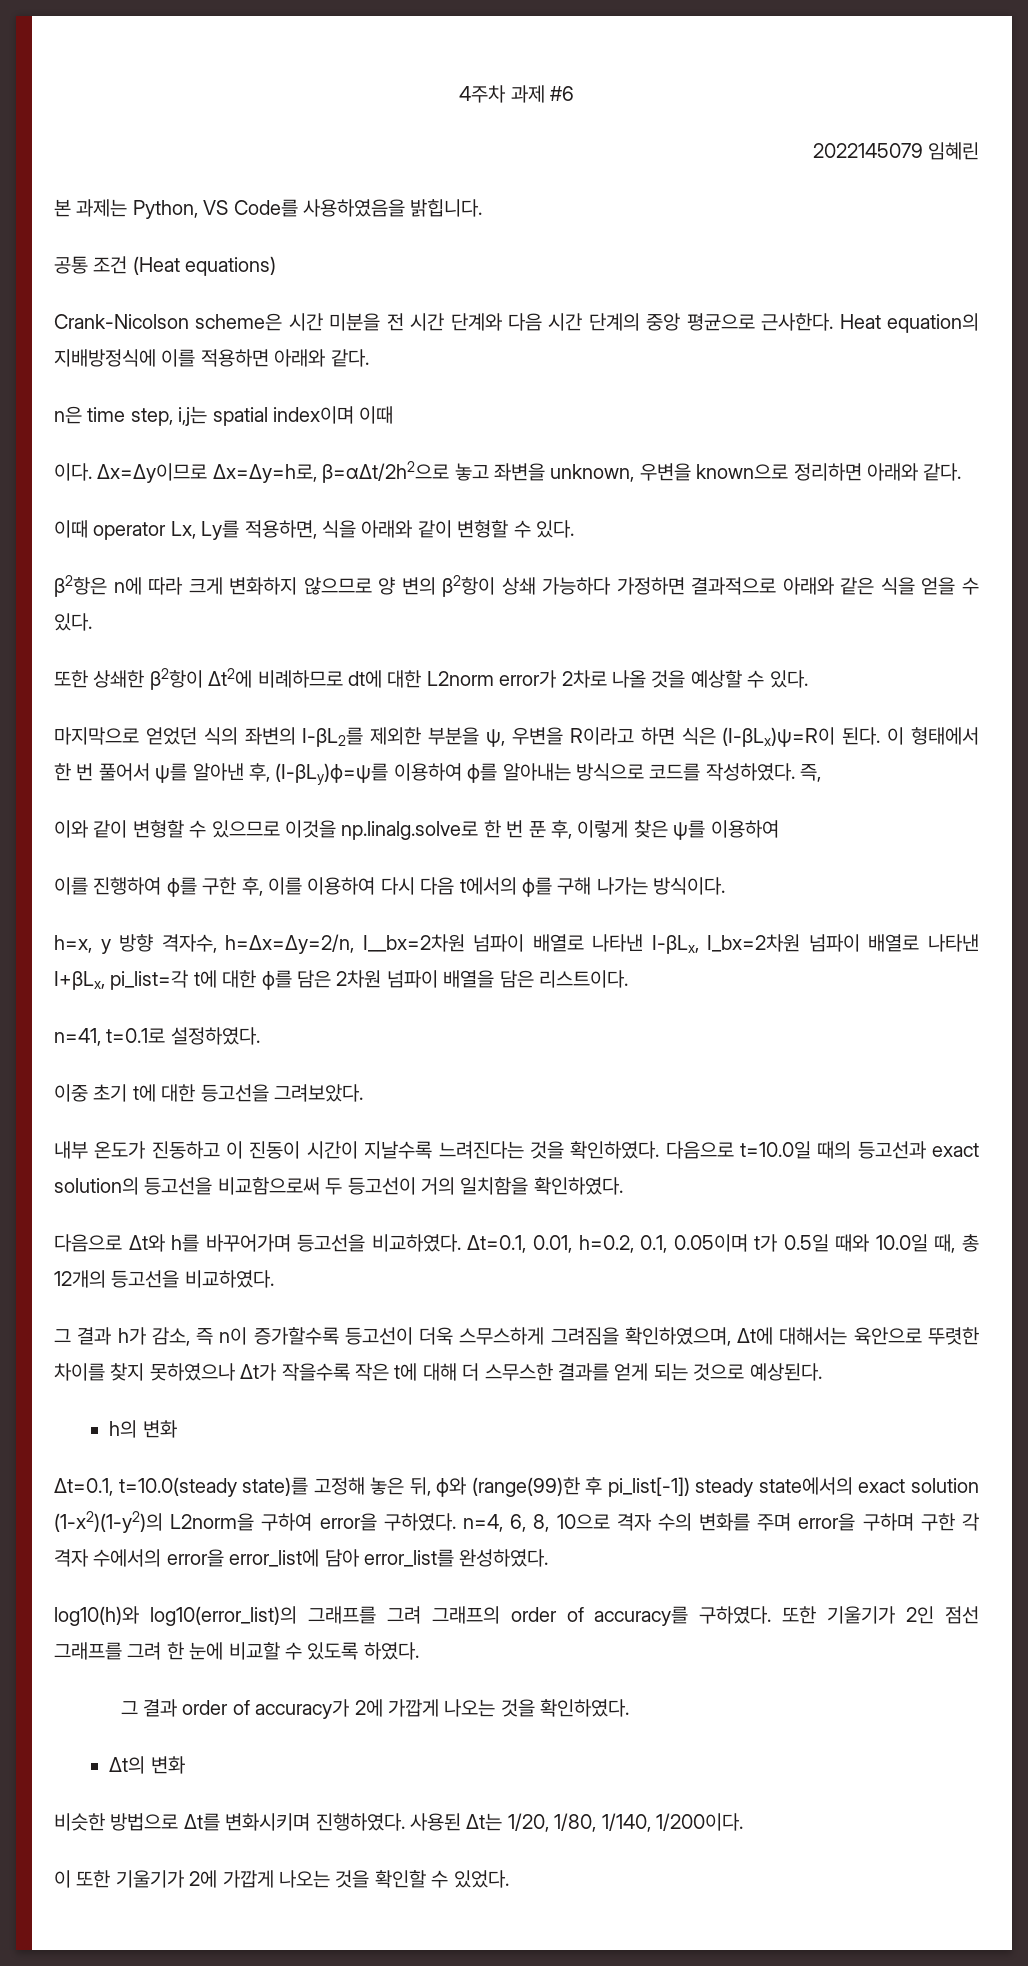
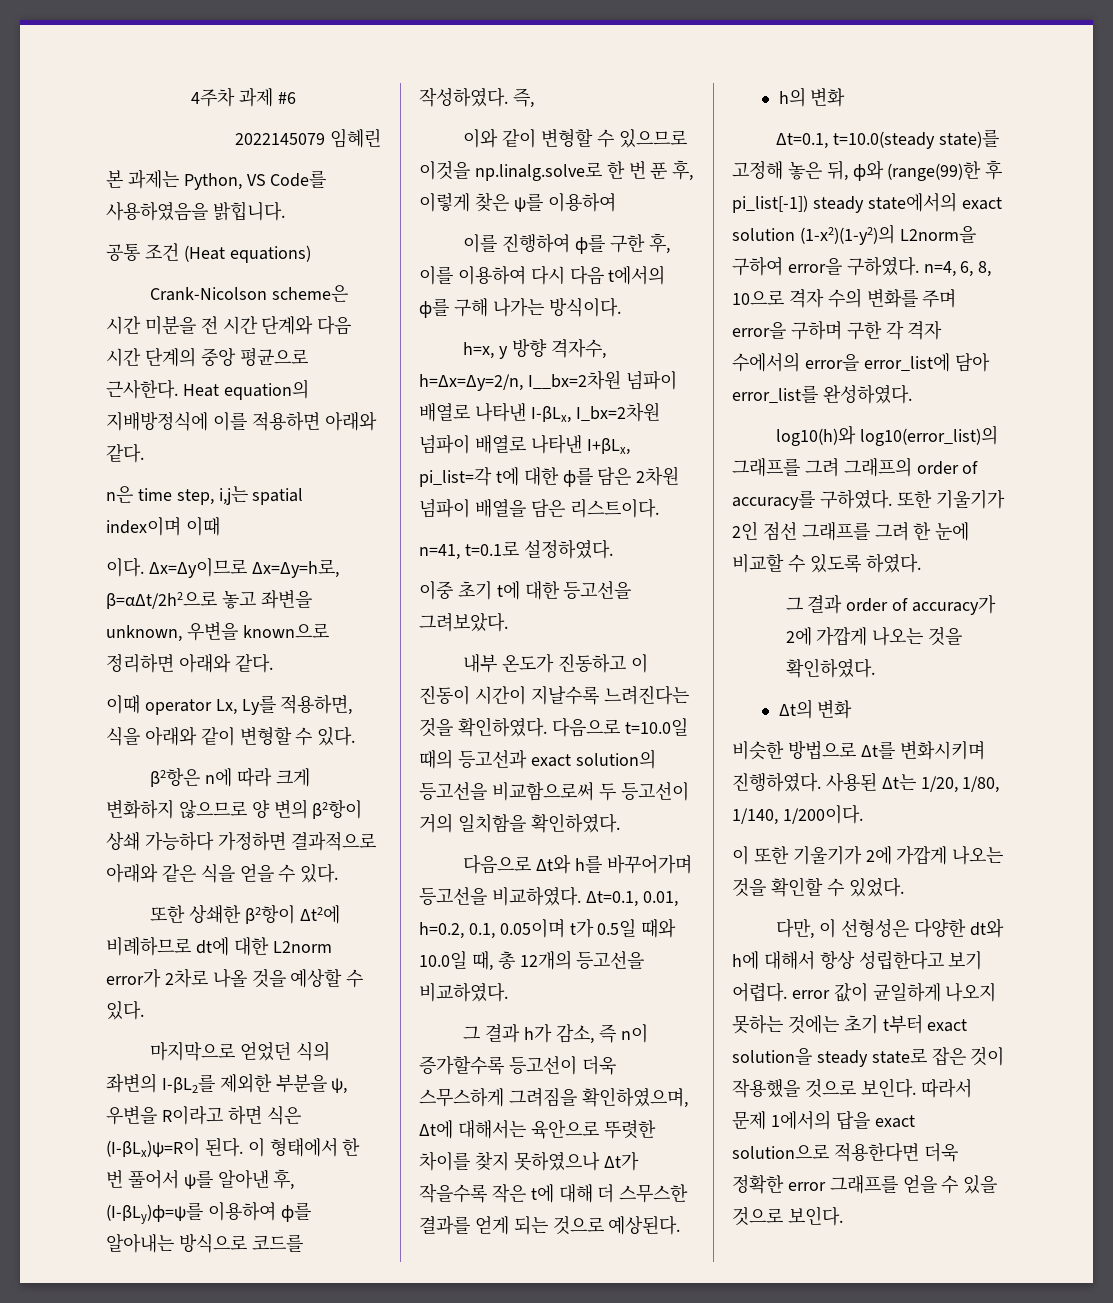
+ 다만, 이 선형성은 다양한 dt와 h에 대해서 항상 성립한다고 보기 어렵다. error 값이 균일하게 나오지 못하는 것에는 초기 t부터 exact solution을 steady state로 잡은 것이 작용했을 것으로 보인다. 따라서 문제 1에서의 답을 exact solution으로 적용한다면 더욱 정확한 error 그래프를 얻을 수 있을 것으로 보인다.

